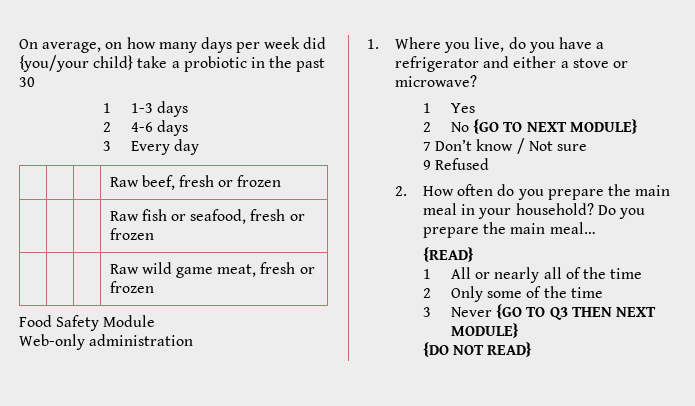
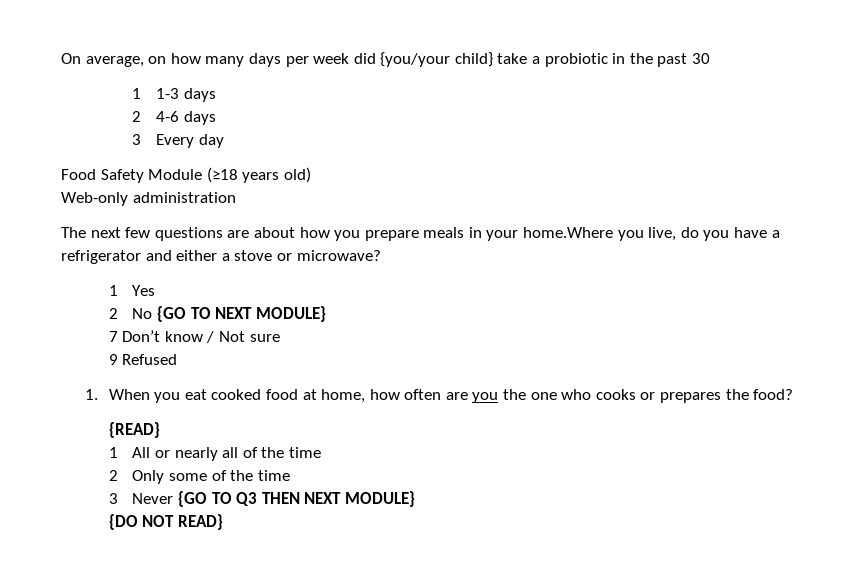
- | | | Raw beef, fresh or frozen
- | | | Raw fish or seafood, fresh or frozen
- | | | Raw wild game meat, fresh or frozen
- Food Safety Module
+ Food Safety Module (≥18 years old)
- 1. Where you live, do you have a refrigerator and either a stove or microwave?
+ The next few questions are about how you prepare meals in your home.Where you live, do you have a refrigerator and either a stove or microwave?
- 2. How often do you prepare the main meal in your household? Do you prepare the main meal…
+ 1. When you eat cooked food at home, how often are you the one who cooks or prepares the food?

